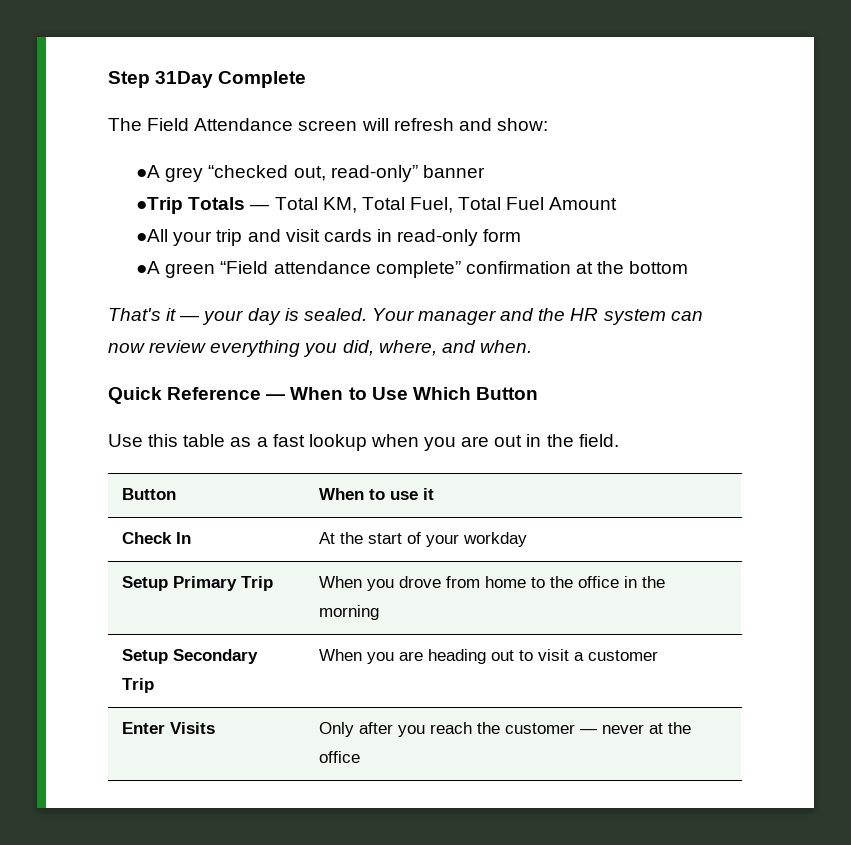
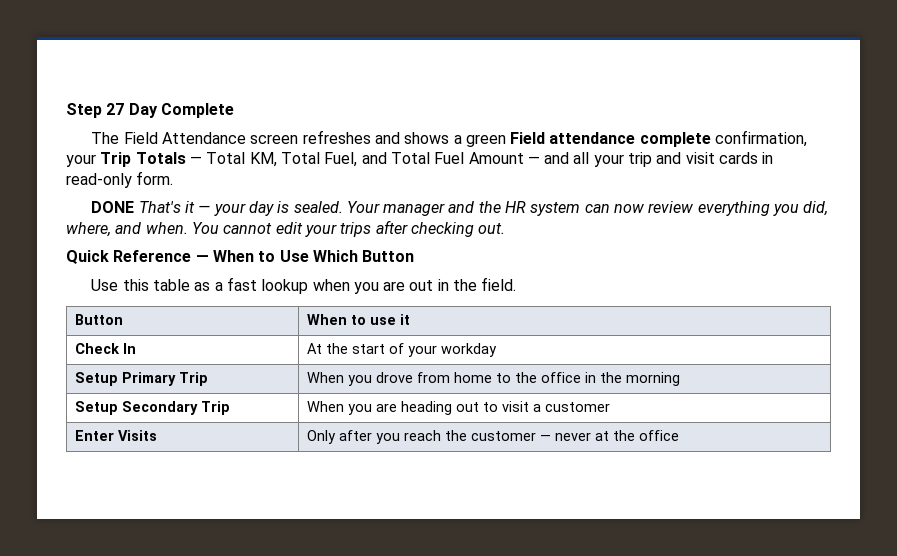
- Step 31Day Complete
+ Step 27 Day Complete
- The Field Attendance screen will refresh and show:
- ●A grey “checked out, read-only” banner
- ●Trip Totals — Total KM, Total Fuel, Total Fuel Amount
- ●All your trip and visit cards in read-only form
- ●A green “Field attendance complete” confirmation at the bottom
- That's it — your day is sealed.
+ The Field Attendance screen refreshes and shows a green Field attendance complete confirmation, your Trip Totals — Total KM, Total Fuel, and Total Fuel Amount — and all your trip and visit cards in read-only form.
+ DONE That's it — your day is sealed.
+ You cannot edit your trips after checking out.

